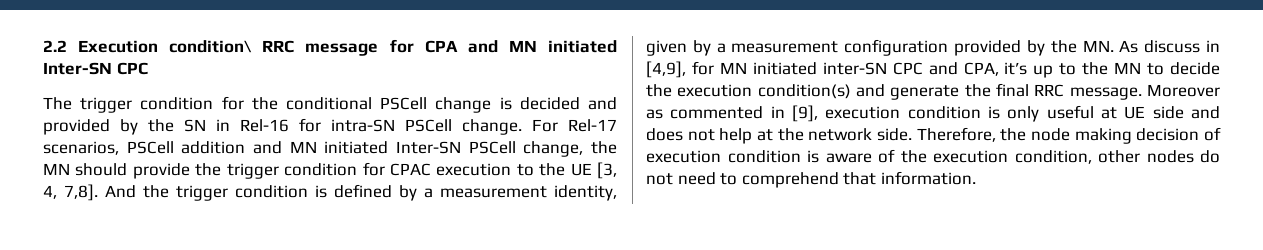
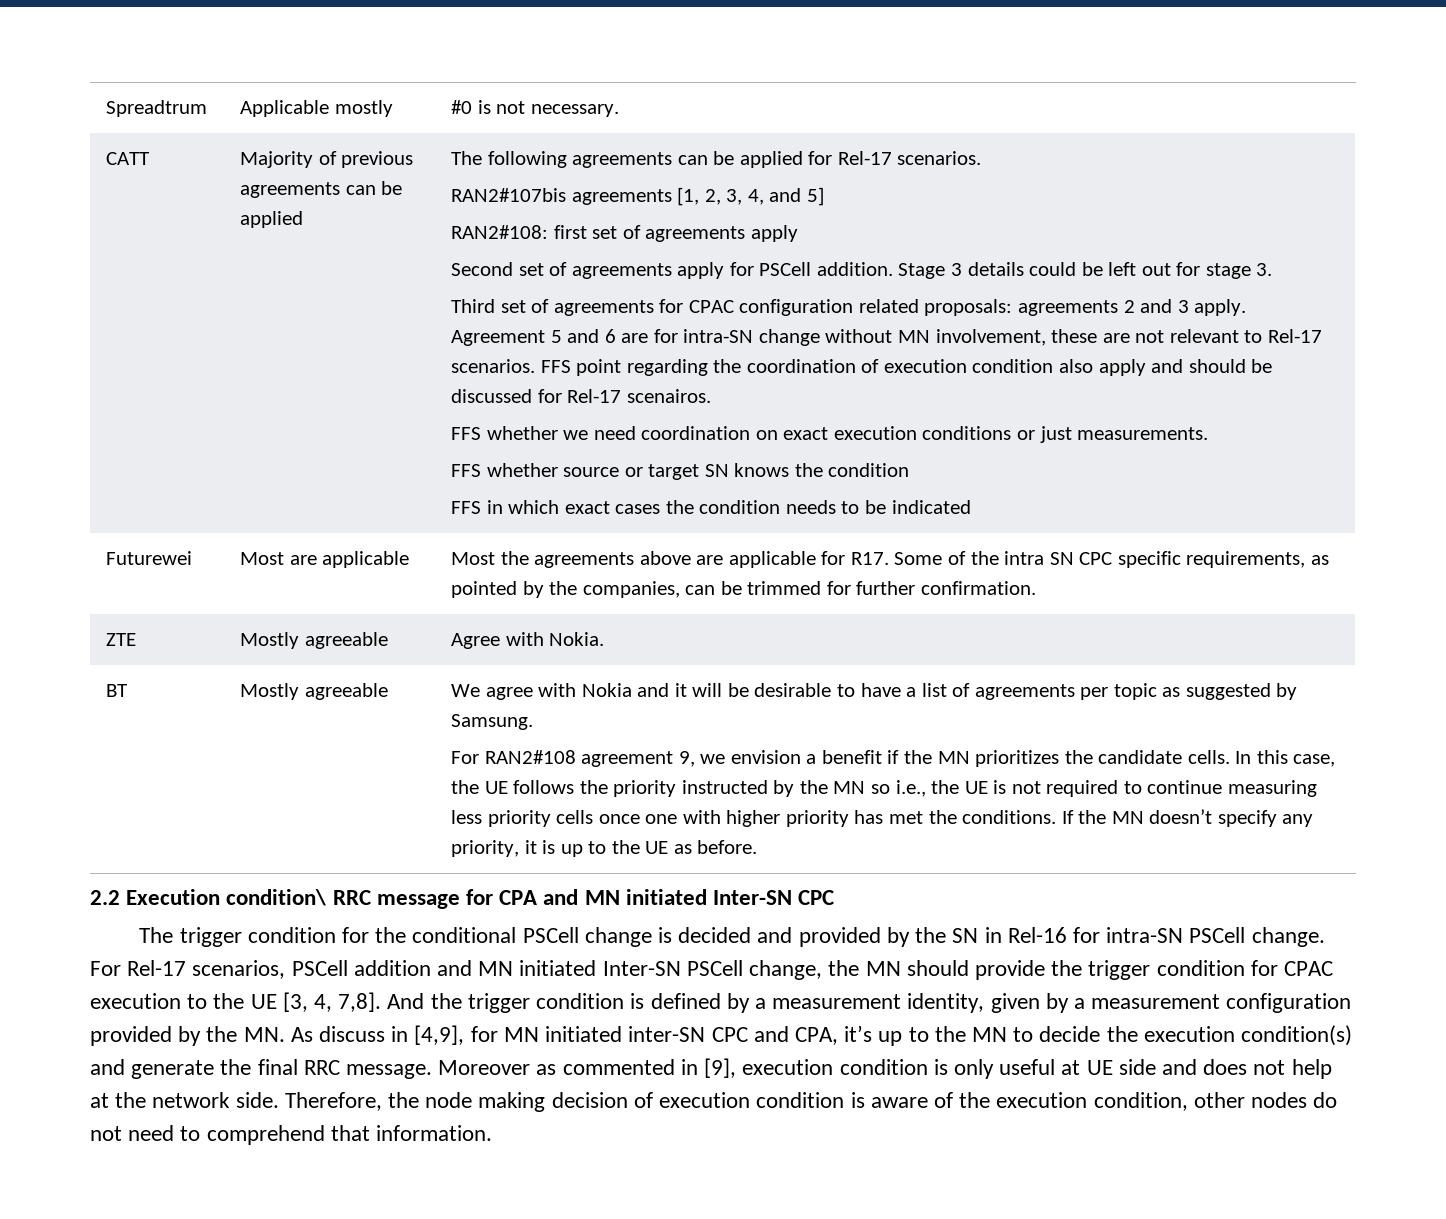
+ Spreadtrum | Applicable mostly | #0 is not necessary.
+ CATT | Majority of previous agreements can be applied | The following agreements can be applied for Rel-17 scenarios.
+ RAN2#107bis agreements [1, 2, 3, 4, and 5]
+ RAN2#108: first set of agreements apply
+ Second set of agreements apply for PSCell addition. Stage 3 details could be left out for stage 3.
+ Third set of agreements for CPAC configuration related proposals: agreements 2 and 3 apply. Agreement 5 and 6 are for intra-SN change without MN involvement, these are not relevant to Rel-17 scenarios. FFS point regarding the coordination of execution condition also apply and should be discussed for Rel-17 scenairos.
+ FFS whether we need coordination on exact execution conditions or just measurements.
+ FFS whether source or target SN knows the condition
+ FFS in which exact cases the condition needs to be indicated
+ Futurewei | Most are applicable | Most the agreements above are applicable for R17. Some of the intra SN CPC specific requirements, as pointed by the companies, can be trimmed for further confirmation.
+ ZTE | Mostly agreeable | Agree with Nokia.
+ BT | Mostly agreeable | We agree with Nokia and it will be desirable to have a list of agreements per topic as suggested by Samsung.
+ For RAN2#108 agreement 9, we envision a benefit if the MN prioritizes the candidate cells. In this case, the UE follows the priority instructed by the MN so i.e., the UE is not required to continue measuring less priority cells once one with higher priority has met the conditions. If the MN doesn’t specify any priority, it is up to the UE as before.

